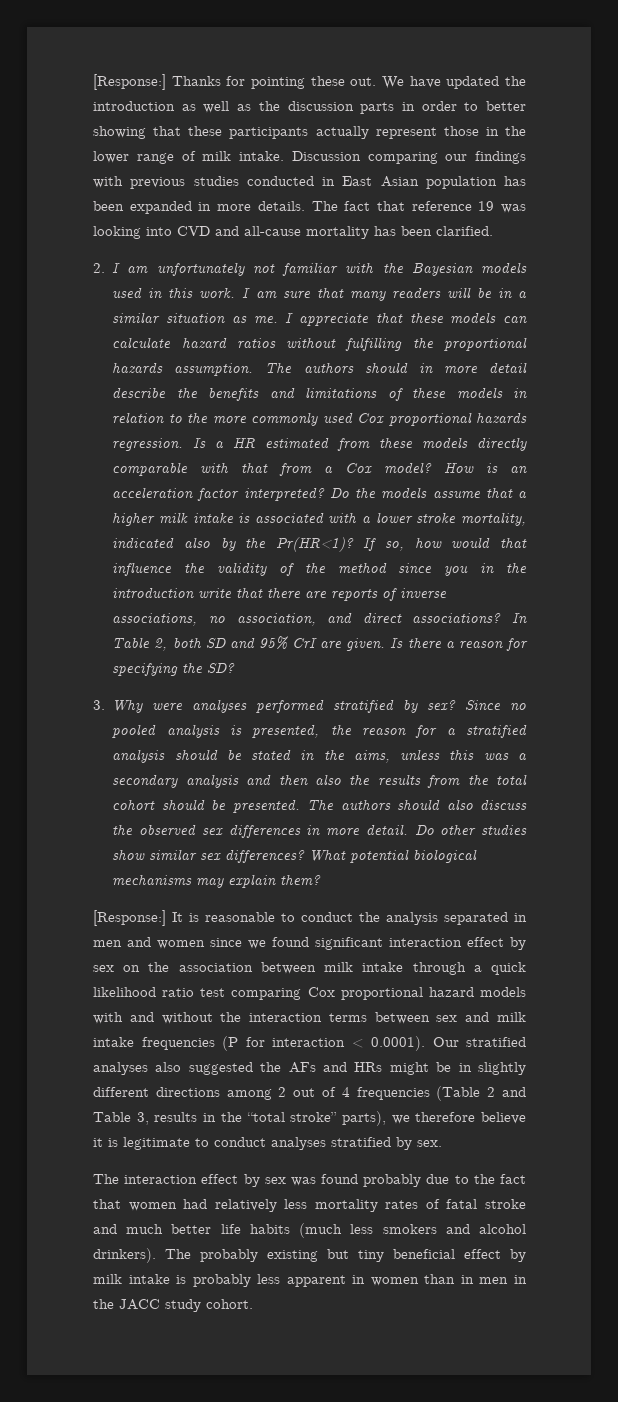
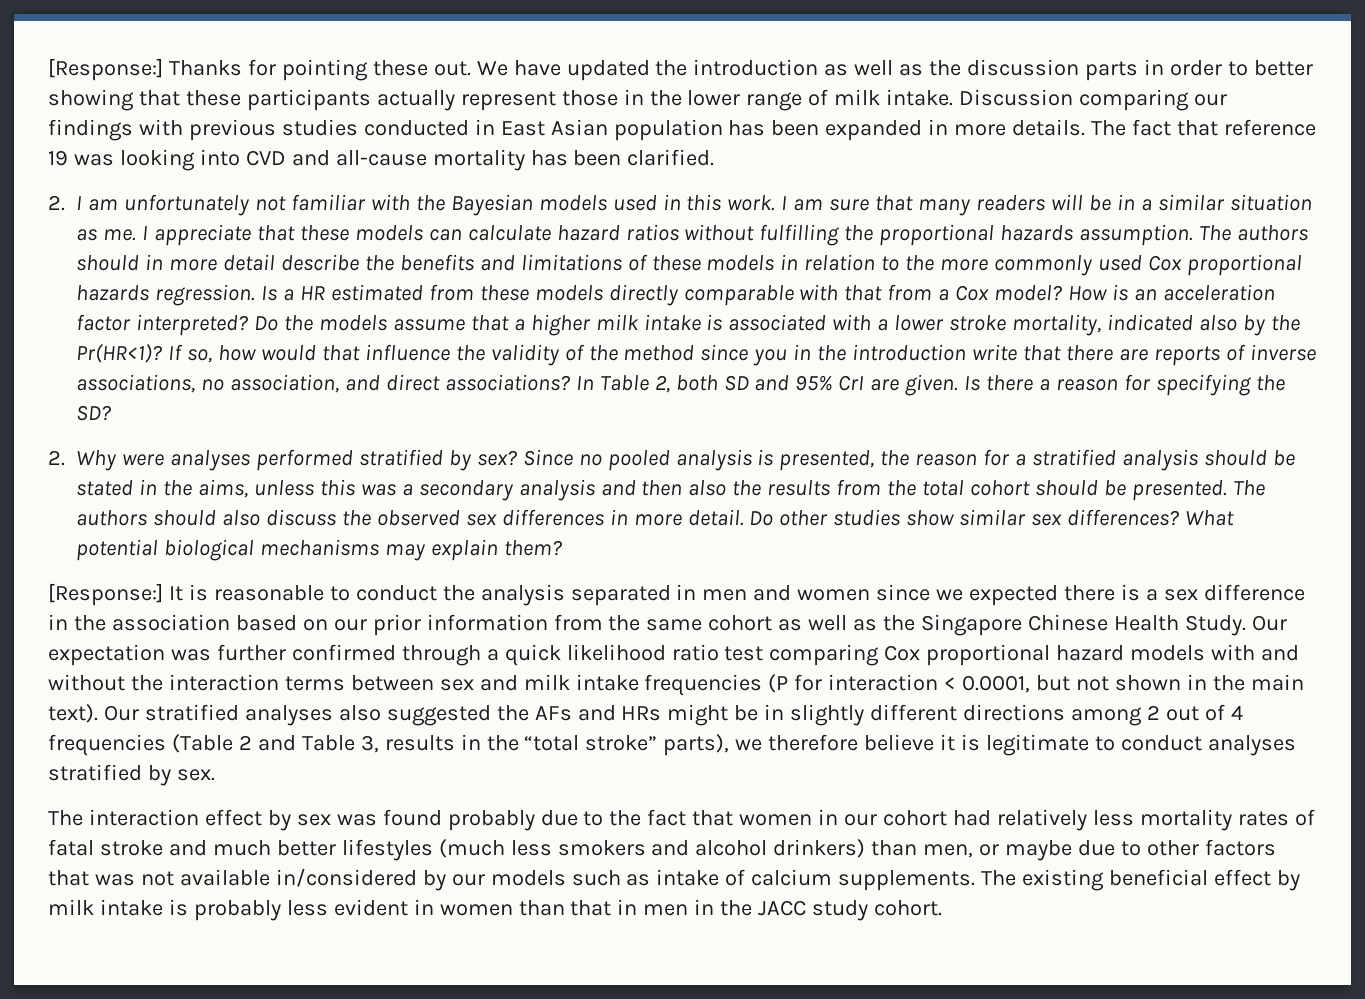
- 3. Why were analyses performed stratified by sex?
+ 2. Why were analyses performed stratified by sex?
- It is reasonable to conduct the analysis separated in men and women since we found significant interaction effect by sex on the association between milk intake through a quick likelihood ratio test comparing Cox proportional hazard models with and without the interaction terms between sex and milk intake frequencies (P for interaction < 0.0001). Our stratified analyses also suggested the AFs and HRs might be in slightly different directions among 2 out of 4 frequencies (Table 2 and Table 3, results in the “total stroke” parts), we therefore believe it is legitimate to conduct analyses stratified by sex.
+ It is reasonable to conduct the analysis separated in men and women since we expected there is a sex difference in the association based on our prior information from the same cohort as well as the Singapore Chinese Health Study. Our expectation was further confirmed through a quick likelihood ratio test comparing Cox proportional hazard models with and without the interaction terms between sex and milk intake frequencies (P for interaction < 0.0001, but not shown in the main text). Our stratified analyses also suggested the AFs and HRs might be in slightly different directions among 2 out of 4 frequencies (Table 2 and Table 3, results in the “total stroke” parts), we therefore believe it is legitimate to conduct analyses stratified by sex.
- The interaction effect by sex was found probably due to the fact that women had relatively less mortality rates of fatal stroke and much better life habits (much less smokers and alcohol drinkers). The probably existing but tiny beneficial effect by milk intake is probably less apparent in women than in men in the JACC study cohort.
+ The interaction effect by sex was found probably due to the fact that women in our cohort had relatively less mortality rates of fatal stroke and much better lifestyles (much less smokers and alcohol drinkers) than men, or maybe due to other factors that was not available in/considered by our models such as intake of calcium supplements. The existing beneficial effect by milk intake is probably less evident in women than that in men in the JACC study cohort.

